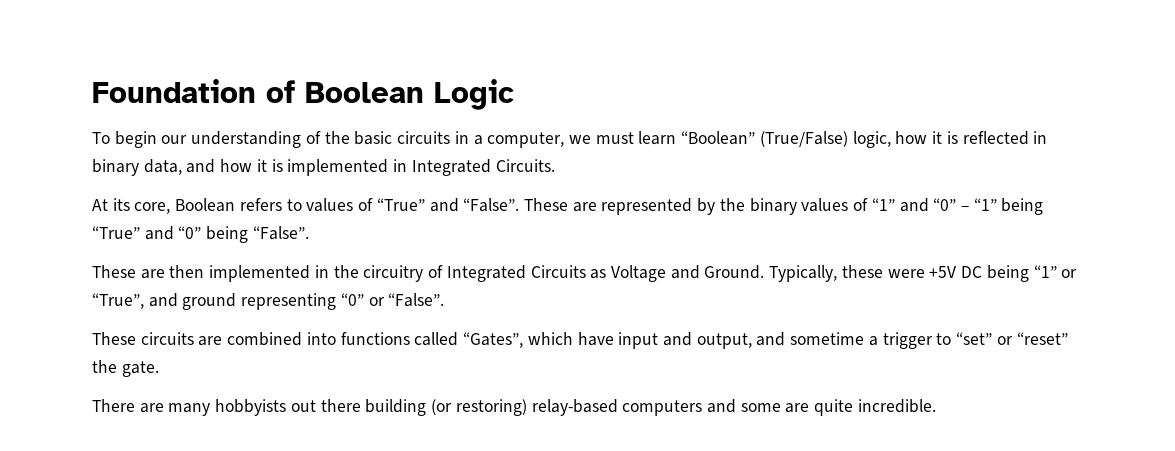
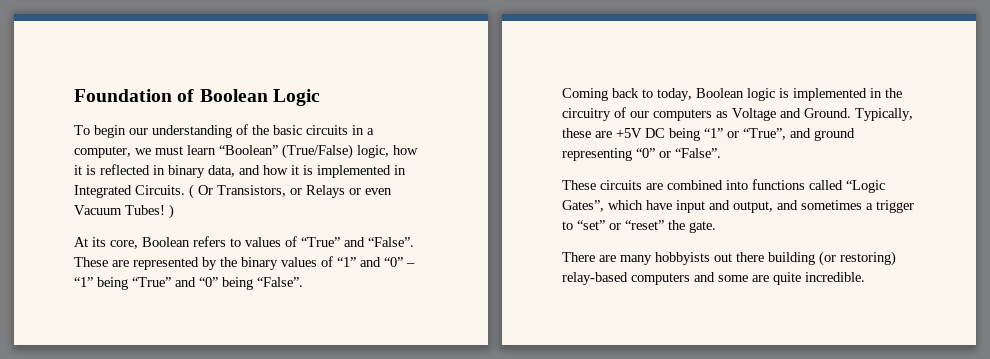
+ ( Or Transistors, or Relays or even Vacuum Tubes! )
- These are then implemented in the circuitry of Integrated Circuits as Voltage and Ground.
+ Coming back to today, Boolean logic is implemented in the circuitry of our computers as Voltage and Ground.
- Typically, these were +5V DC being “1” or “True”, and ground representing “0” or “False”.
+ Typically, these are +5V DC being “1” or “True”, and ground representing “0” or “False”.
- These circuits are combined into functions called “Gates”, which have input and output, and sometime a trigger to “set” or “reset” the gate.
+ These circuits are combined into functions called “Logic Gates”, which have input and output, and sometimes a trigger to “set” or “reset” the gate.

